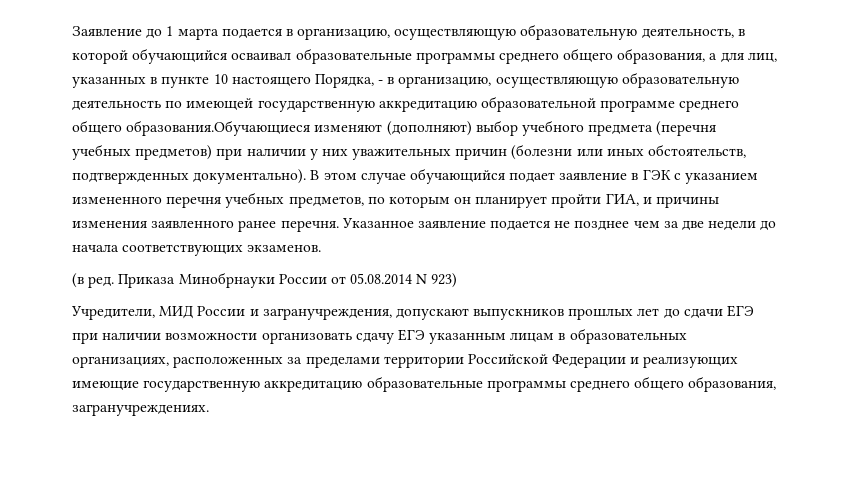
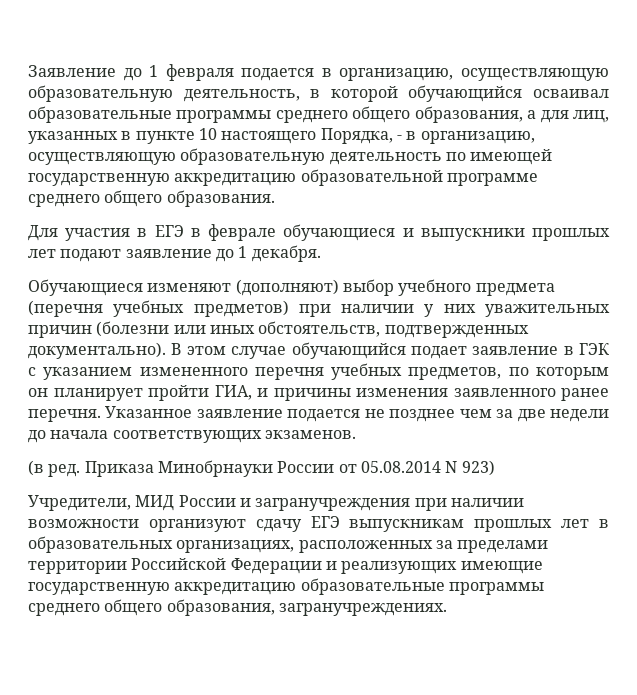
- Заявление до 1 марта подается в организацию, осуществляющую образовательную деятельность, в которой обучающийся осваивал образовательные программы среднего общего образования, а для лиц, указанных в пункте 10 настоящего Порядка, - в организацию, осуществляющую образовательную деятельность по имеющей государственную аккредитацию образовательной программе среднего общего образования.Обучающиеся изменяют (дополняют) выбор учебного предмета (перечня учебных предметов) при наличии у них уважительных причин (болезни или иных обстоятельств, подтвержденных документально).
+ Заявление до 1 февраля подается в организацию, осуществляющую образовательную деятельность, в которой обучающийся осваивал образовательные программы среднего общего образования, а для лиц, указанных в пункте 10 настоящего Порядка, - в организацию, осуществляющую образовательную деятельность по имеющей государственную аккредитацию образовательной программе среднего общего образования.
+ Для участия в ЕГЭ в феврале обучающиеся и выпускники прошлых лет подают заявление до 1 декабря.
+ Обучающиеся изменяют (дополняют) выбор учебного предмета (перечня учебных предметов) при наличии у них уважительных причин (болезни или иных обстоятельств, подтвержденных документально).
- Учредители, МИД России и загранучреждения, допускают выпускников прошлых лет до сдачи ЕГЭ при наличии возможности организовать сдачу ЕГЭ указанным лицам в образовательных организациях, расположенных за пределами территории Российской Федерации и реализующих имеющие государственную аккредитацию образовательные программы среднего общего образования, загранучреждениях.
+ Учредители, МИД России и загранучреждения при наличии возможности организуют сдачу ЕГЭ выпускникам прошлых лет в образовательных организациях, расположенных за пределами территории Российской Федерации и реализующих имеющие государственную аккредитацию образовательные программы среднего общего образования, загранучреждениях.

